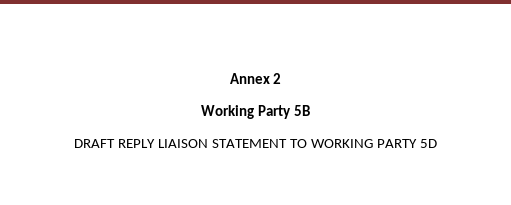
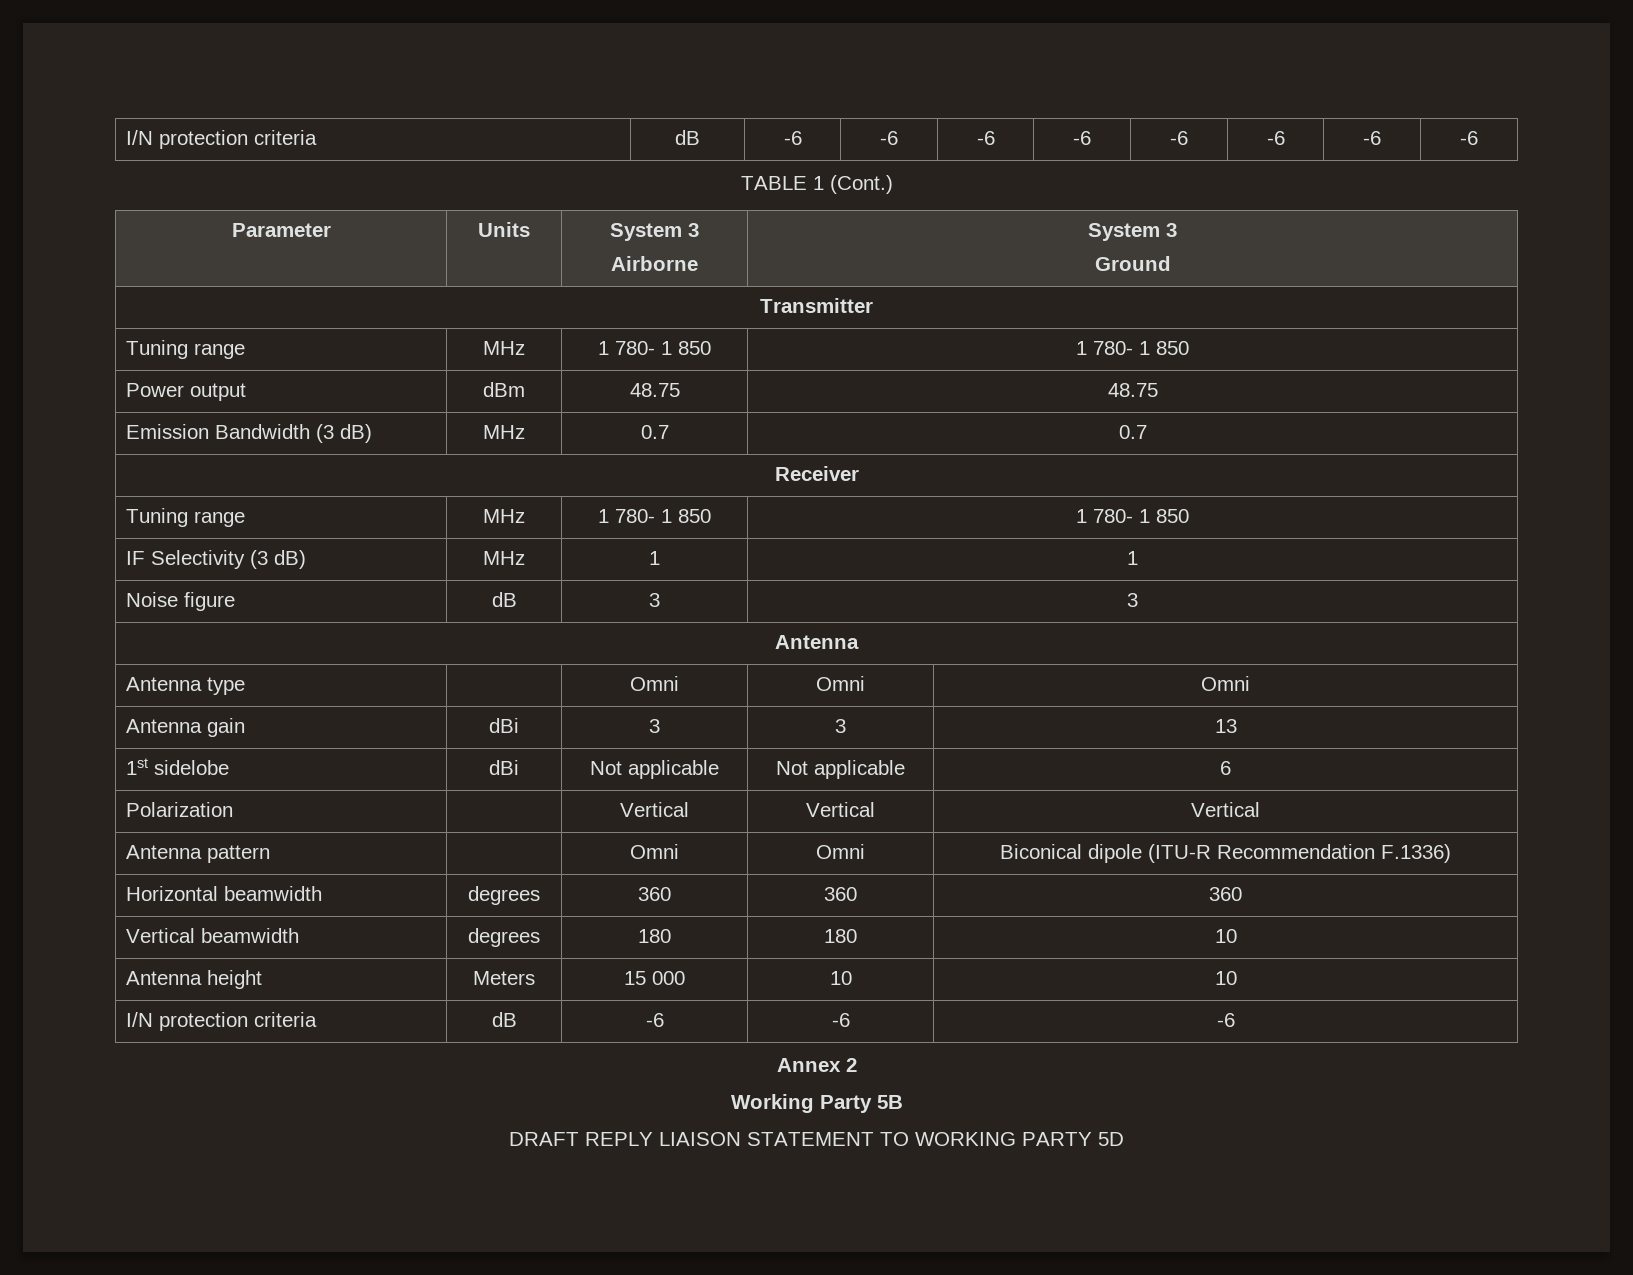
+ I/N protection criteria | dB | -6 | -6 | -6 | -6 | -6 | -6 | -6 | -6
+ TABLE 1 (Cont.)
+ Parameter | Units | System 3
+ Airborne | System 3
+ Ground
+ Transmitter
+ Tuning range | MHz | 1 780- 1 850 | 1 780- 1 850
+ Power output | dBm | 48.75 | 48.75
+ Emission Bandwidth (3 dB) | MHz | 0.7 | 0.7
+ Receiver
+ Tuning range | MHz | 1 780- 1 850 | 1 780- 1 850
+ IF Selectivity (3 dB) | MHz | 1 | 1
+ Noise figure | dB | 3 | 3
+ Antenna
+ Antenna type | | Omni | Omni | Omni
+ Antenna gain | dBi | 3 | 3 | 13
+ 1st sidelobe | dBi | Not applicable | Not applicable | 6
+ Polarization | | Vertical | Vertical | Vertical
+ Antenna pattern | | Omni | Omni | Biconical dipole (ITU-R Recommendation F.1336)
+ Horizontal beamwidth | degrees | 360 | 360 | 360
+ Vertical beamwidth | degrees | 180 | 180 | 10
+ Antenna height | Meters | 15 000 | 10 | 10
+ I/N protection criteria | dB | -6 | -6 | -6

